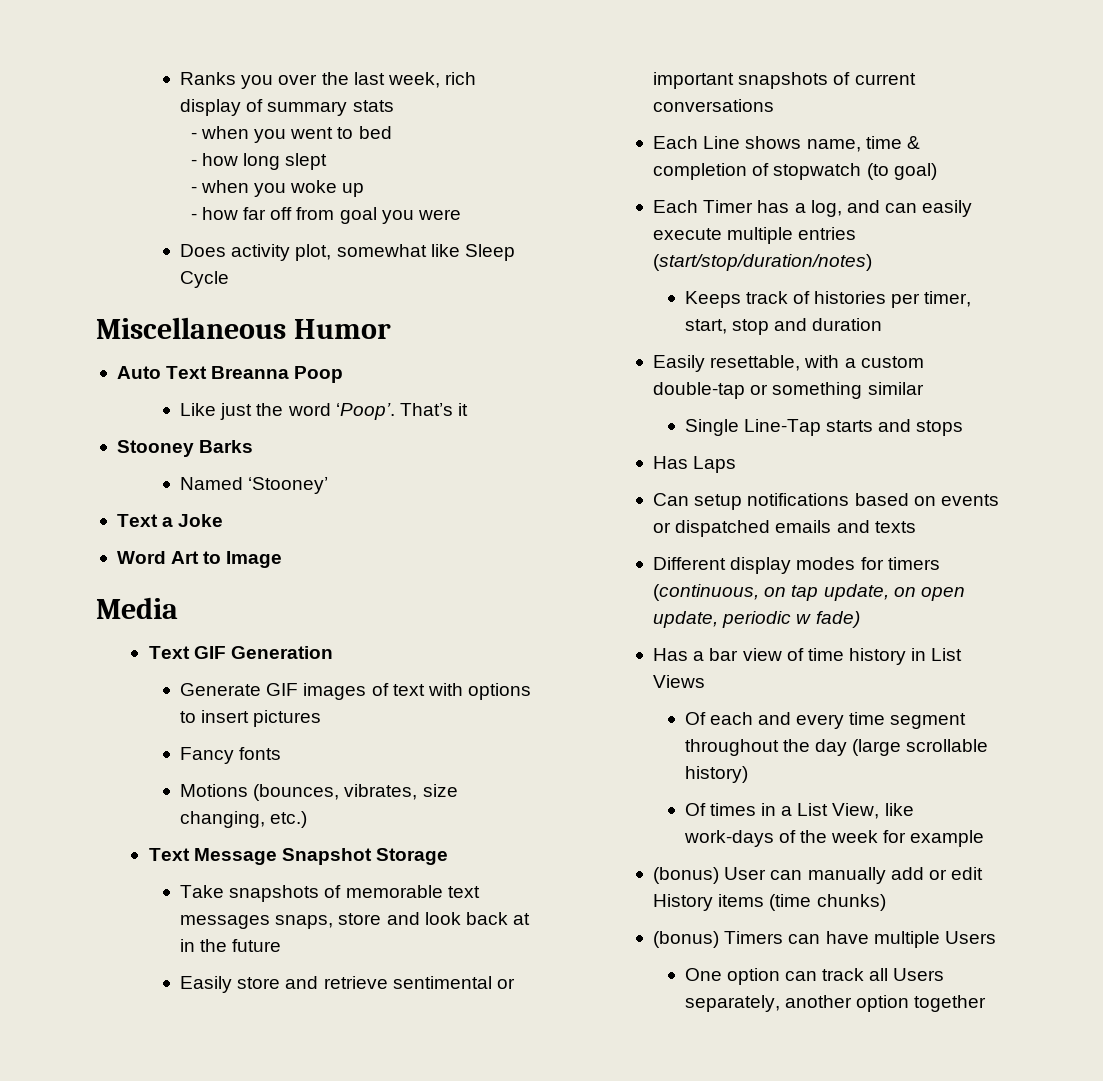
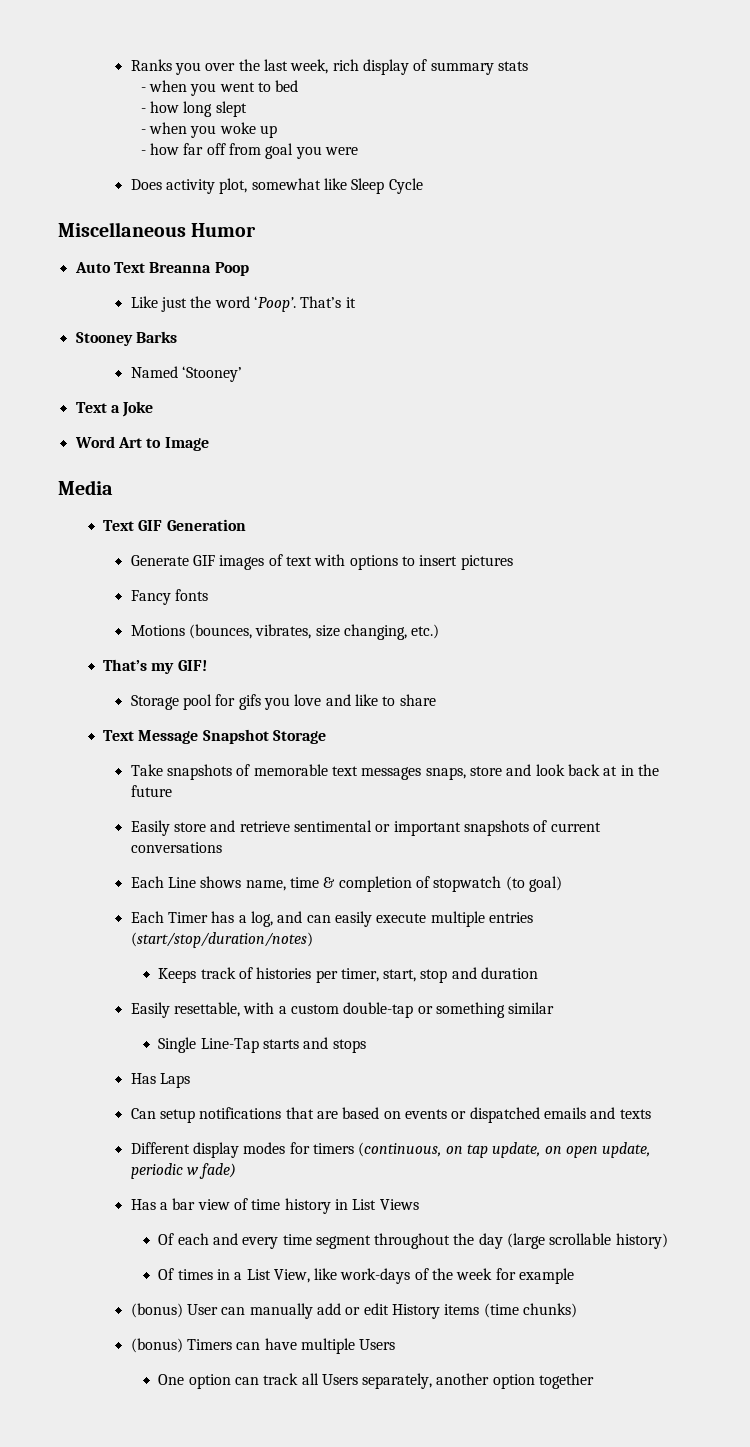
+ That’s my GIF!
+ Storage pool for gifs you love and like to share
- Can setup notifications based on events or dispatched emails and texts
+ Can setup notifications that are based on events or dispatched emails and texts

